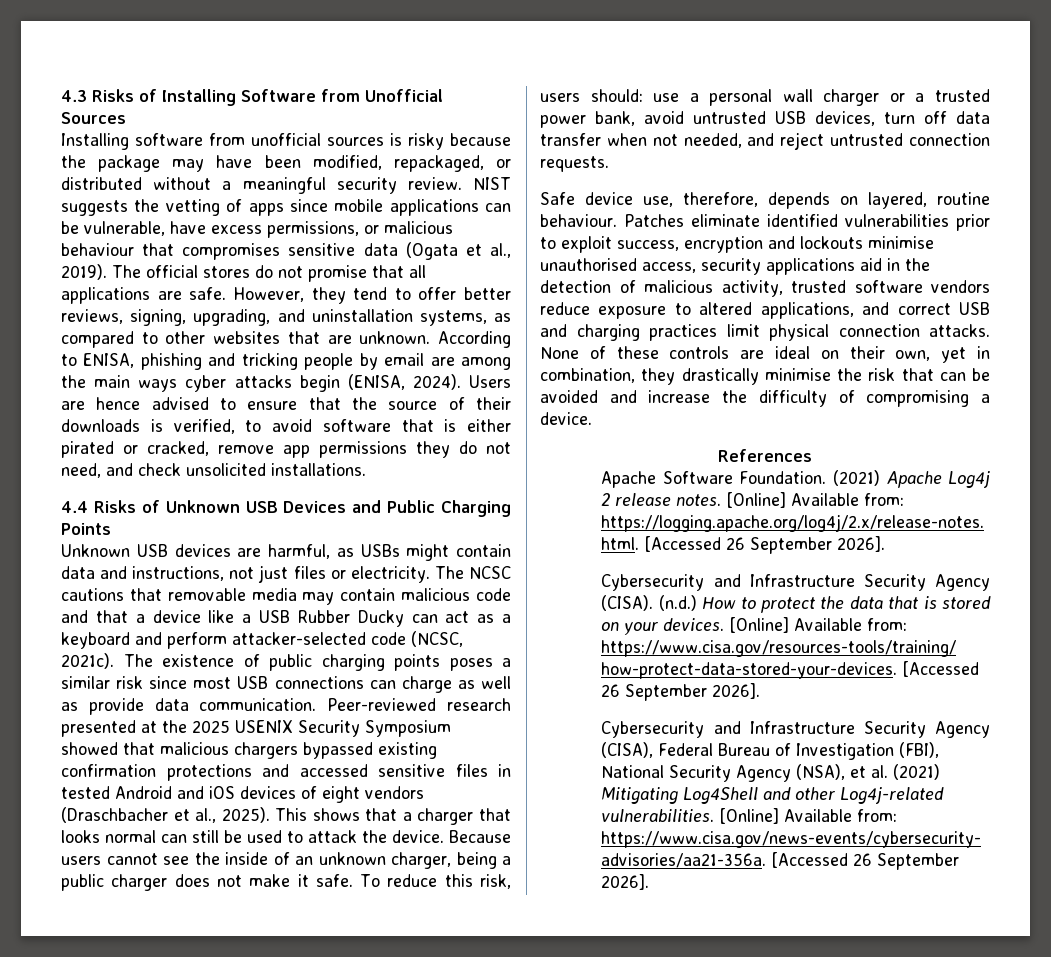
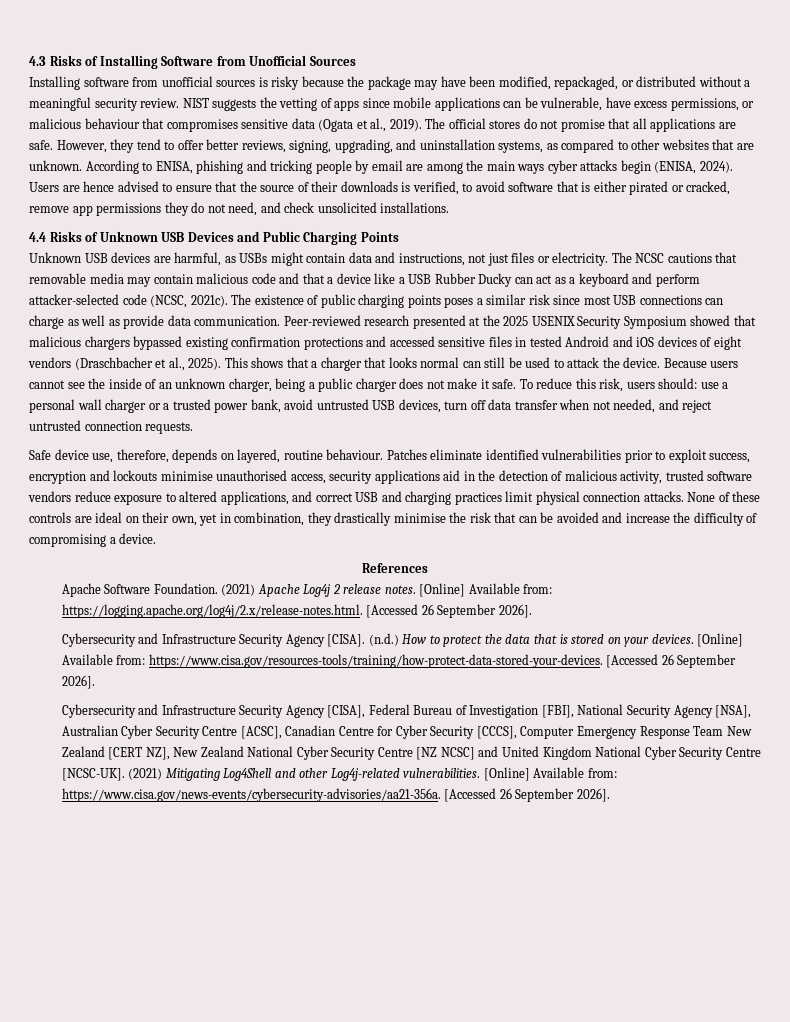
- Cybersecurity and Infrastructure Security Agency (CISA).
+ Cybersecurity and Infrastructure Security Agency [CISA].
- Cybersecurity and Infrastructure Security Agency (CISA), Federal Bureau of Investigation (FBI), National Security Agency (NSA), et al. (2021) Mitigating Log4Shell and other Log4j-related vulnerabilities.
+ Cybersecurity and Infrastructure Security Agency [CISA], Federal Bureau of Investigation [FBI], National Security Agency [NSA], Australian Cyber Security Centre [ACSC], Canadian Centre for Cyber Security [CCCS], Computer Emergency Response Team New Zealand [CERT NZ], New Zealand National Cyber Security Centre [NZ NCSC] and United Kingdom National Cyber Security Centre [NCSC-UK]. (2021) Mitigating Log4Shell and other Log4j-related vulnerabilities.

